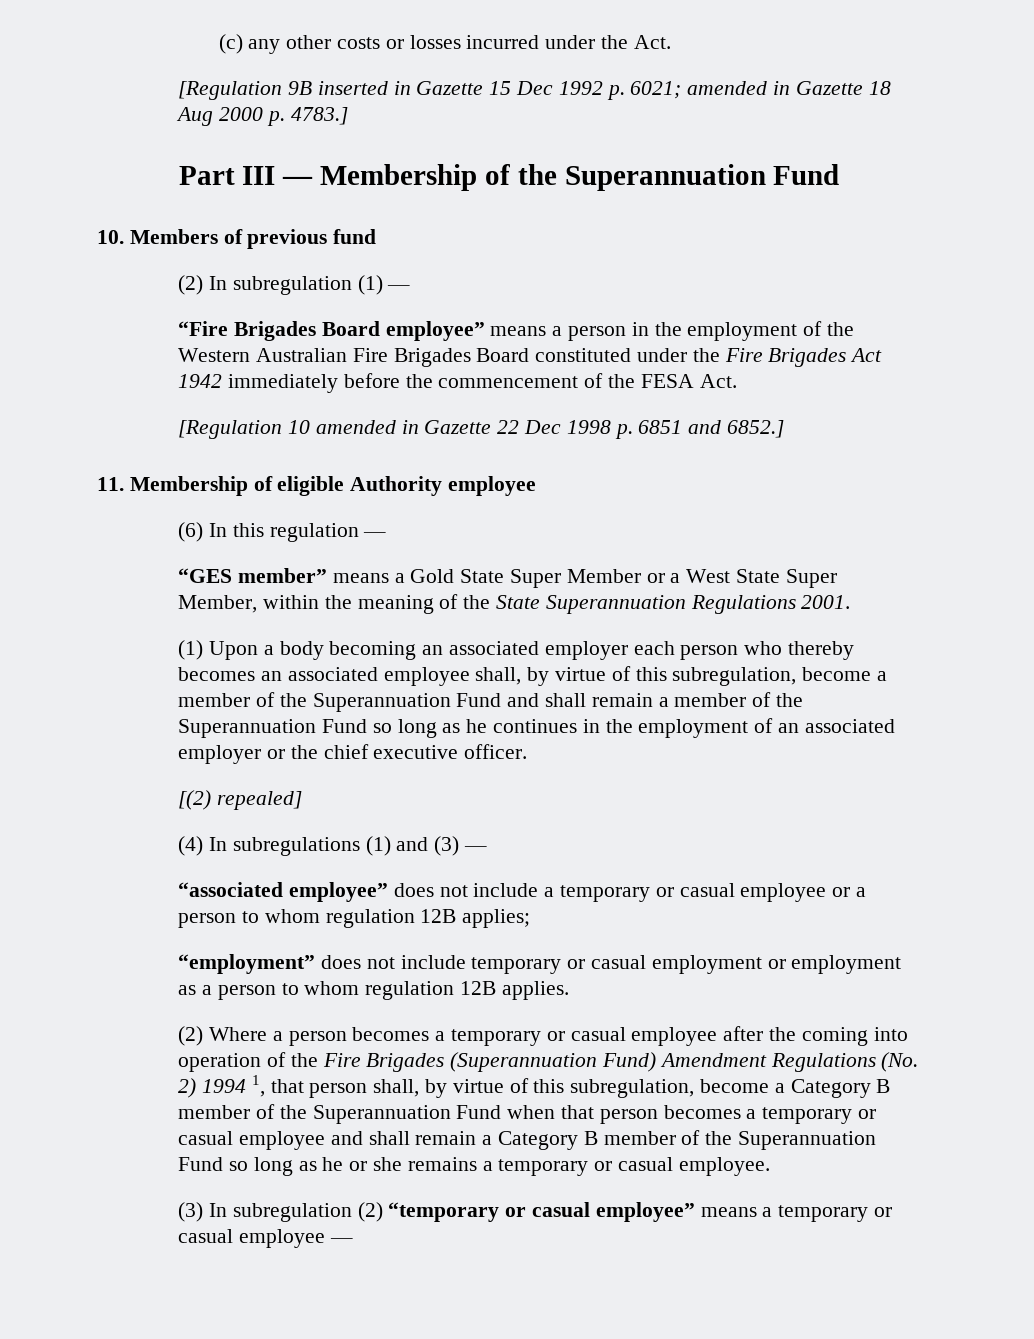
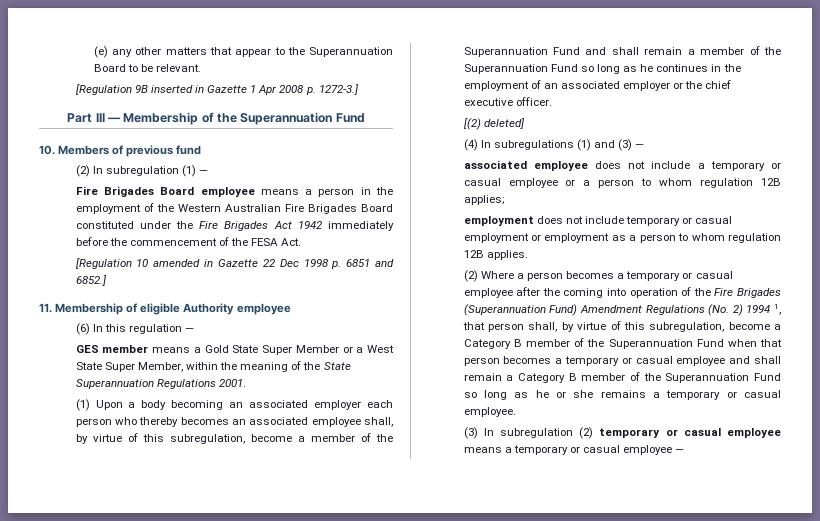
- (c) any other costs or losses incurred under the Act.
+ (e) any other matters that appear to the Superannuation Board to be relevant.
- [Regulation 9B inserted in Gazette 15 Dec 1992 p. 6021; amended in Gazette 18 Aug 2000 p. 4783.]
+ [Regulation 9B inserted in Gazette 1 Apr 2008 p. 1272-3.]
- “Fire Brigades Board employee” means a person in the employment of the Western Australian Fire Brigades Board constituted under the Fire Brigades Act 1942 immediately before the commencement of the FESA Act.
+ Fire Brigades Board employee means a person in the employment of the Western Australian Fire Brigades Board constituted under the Fire Brigades Act 1942 immediately before the commencement of the FESA Act.
- “GES member” means a Gold State Super Member or a West State Super Member, within the meaning of the State Superannuation Regulations 2001.
+ GES member means a Gold State Super Member or a West State Super Member, within the meaning of the State Superannuation Regulations 2001.
- [(2) repealed]
+ [(2) deleted]
- “associated employee” does not include a temporary or casual employee or a person to whom regulation 12B applies;
+ associated employee does not include a temporary or casual employee or a person to whom regulation 12B applies;
- “employment” does not include temporary or casual employment or employment as a person to whom regulation 12B applies.
+ employment does not include temporary or casual employment or employment as a person to whom regulation 12B applies.
- (3) In subregulation (2) “temporary or casual employee” means a temporary or casual employee —
+ (3) In subregulation (2) temporary or casual employee means a temporary or casual employee —

